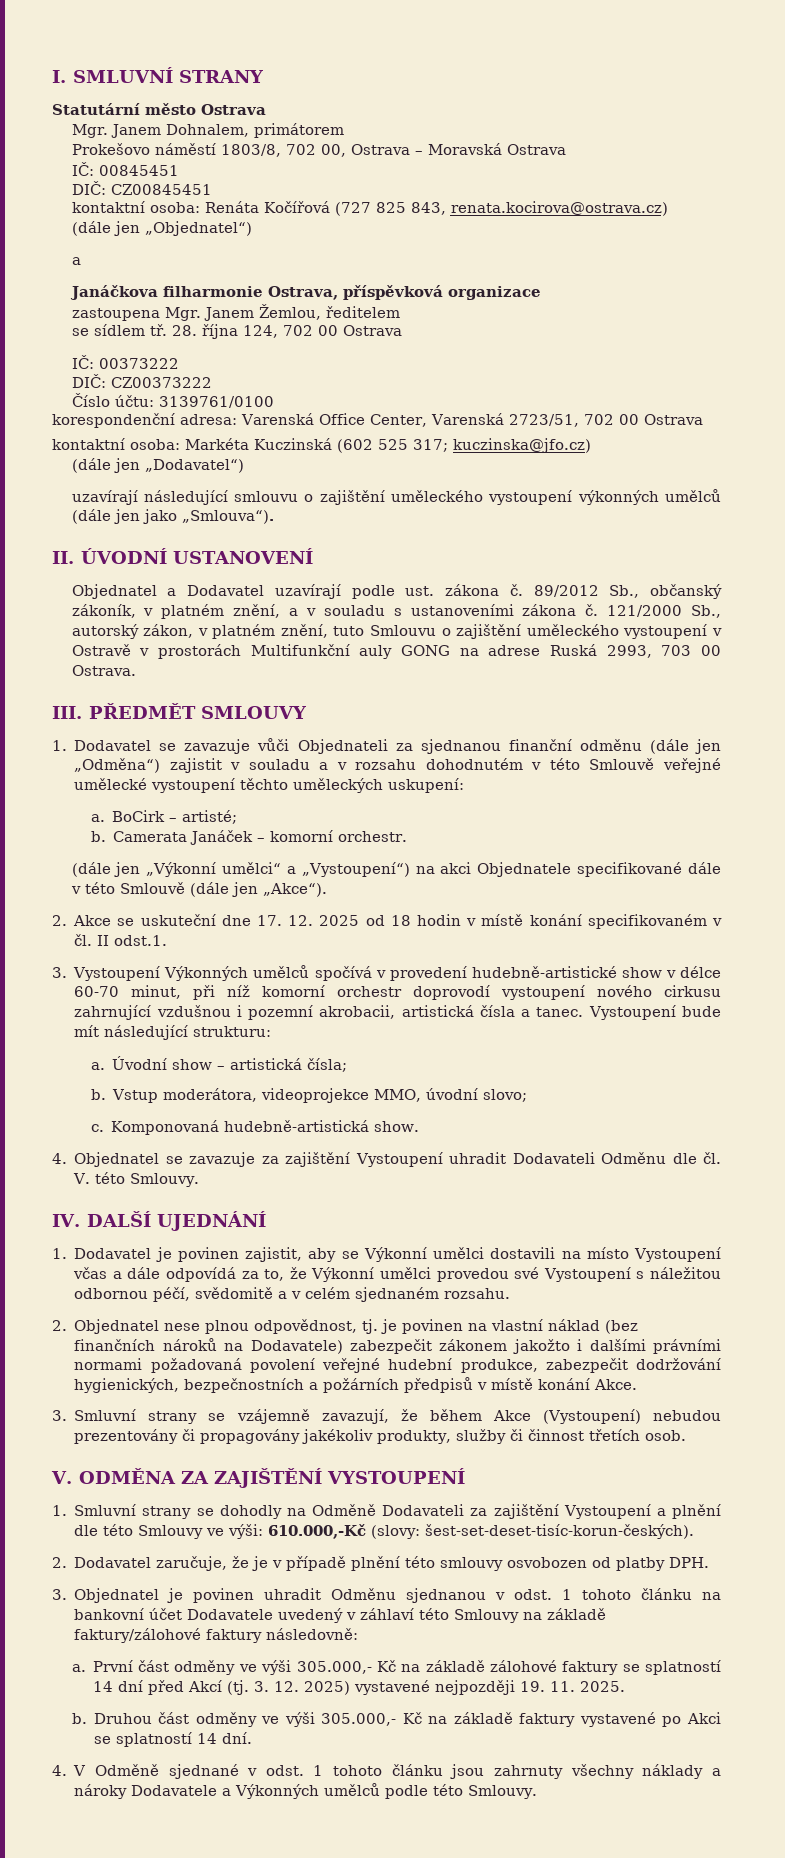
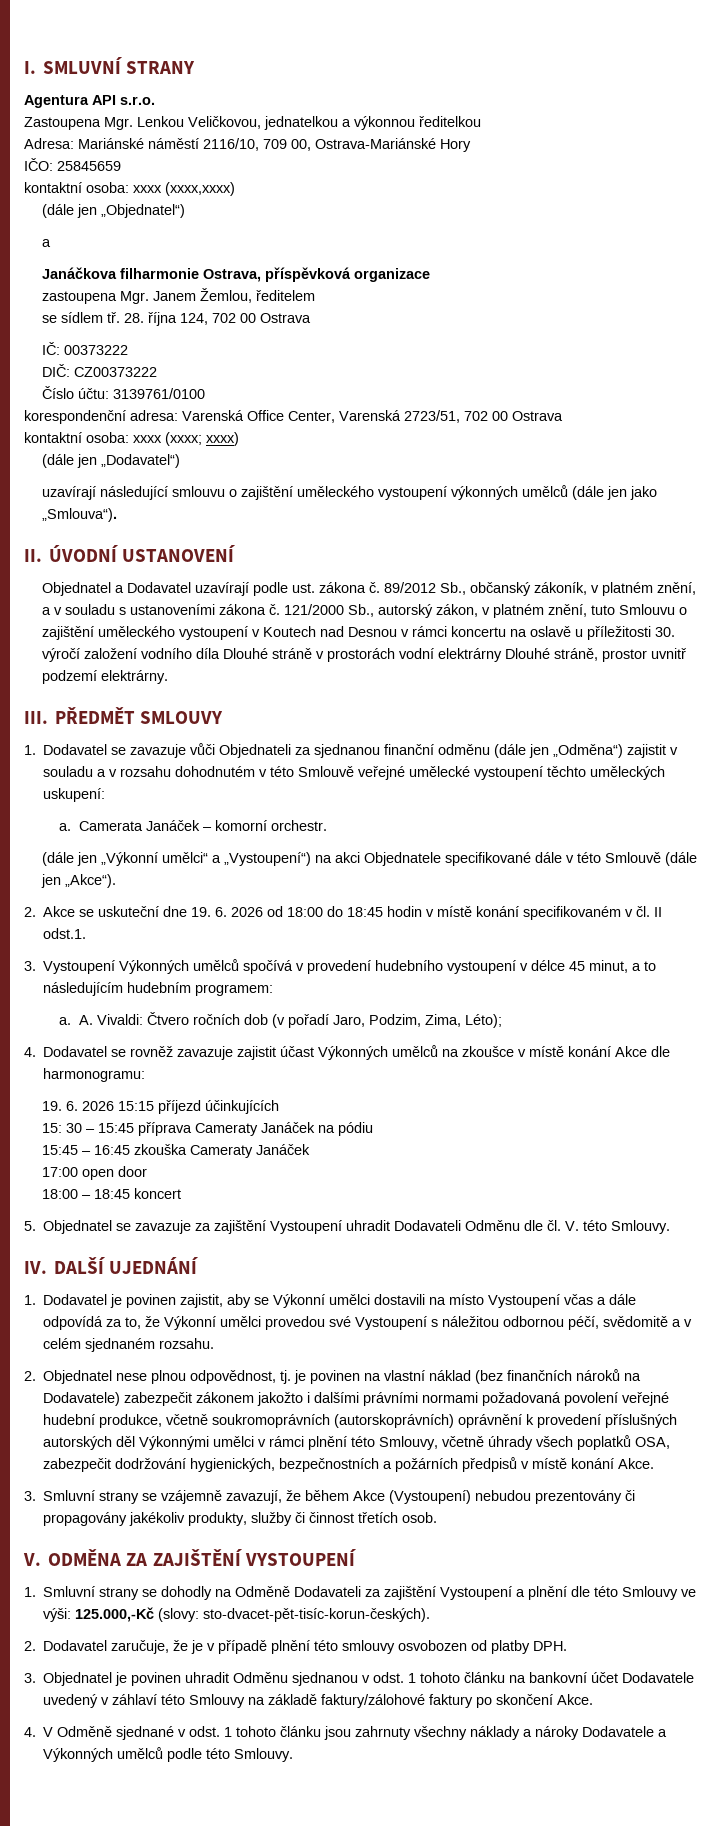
- Statutární město Ostrava
- Mgr. Janem Dohnalem, primátorem
- Prokešovo náměstí 1803/8, 702 00, Ostrava – Moravská Ostrava
- IČ: 00845451
- DIČ: CZ00845451
- kontaktní osoba: Renáta Kočířová (727 825 843, renata.kocirova@ostrava.cz)
+ Agentura API s.r.o.
+ Zastoupena Mgr. Lenkou Veličkovou, jednatelkou a výkonnou ředitelkou
+ Adresa: Mariánské náměstí 2116/10, 709 00, Ostrava-Mariánské Hory
+ IČO: 25845659
+ kontaktní osoba: xxxx (xxxx,xxxx)
- kontaktní osoba: Markéta Kuczinská (602 525 317; kuczinska@jfo.cz)
+ kontaktní osoba: xxxx (xxxx; xxxx)
- 121/2000 Sb., autorský zákon, v platném znění, tuto Smlouvu o zajištění uměleckého vystoupení v Ostravě v prostorách Multifunkční auly GONG na adrese Ruská 2993, 703 00 Ostrava.
+ 121/2000 Sb., autorský zákon, v platném znění, tuto Smlouvu o zajištění uměleckého vystoupení v Koutech nad Desnou v rámci koncertu na oslavě u příležitosti 30. výročí založení vodního díla Dlouhé stráně v prostorách vodní elektrárny Dlouhé stráně, prostor uvnitř podzemí elektrárny.
- BoCirk – artisté;
- b.
- 2. Akce se uskuteční dne 17. 12. 2025 od 18 hodin v místě konání specifikovaném v čl. II odst.1.
+ 2. Akce se uskuteční dne 19. 6. 2026 od 18:00 do 18:45 hodin v místě konání specifikovaném v čl. II odst.1.
- 3. Vystoupení Výkonných umělců spočívá v provedení hudebně-artistické show v délce 60-70 minut, při níž komorní orchestr doprovodí vystoupení nového cirkusu zahrnující vzdušnou i pozemní akrobacii, artistická čísla a tanec. Vystoupení bude mít následující strukturu:
- a. Úvodní show – artistická čísla;
- b. Vstup moderátora, videoprojekce MMO, úvodní slovo;
- c. Komponovaná hudebně-artistická show.
- 4. Objednatel se zavazuje za zajištění Vystoupení uhradit Dodavateli Odměnu dle čl. V. této Smlouvy.
+ 3. Vystoupení Výkonných umělců spočívá v provedení hudebního vystoupení v délce 45 minut, a to následujícím hudebním programem:
+ a. A. Vivaldi: Čtvero ročních dob (v pořadí Jaro, Podzim, Zima, Léto);
+ 4. Dodavatel se rovněž zavazuje zajistit účast Výkonných umělců na zkoušce v místě konání Akce dle harmonogramu:
+ 19. 6. 2026 15:15 příjezd účinkujících
+ 15: 30 – 15:45 příprava Cameraty Janáček na pódiu
+ 15:45 – 16:45 zkouška Cameraty Janáček
+ 17:00 open door
+ 18:00 – 18:45 koncert
+ 5. Objednatel se zavazuje za zajištění Vystoupení uhradit Dodavateli Odměnu dle čl. V. této Smlouvy.
- 2. Objednatel nese plnou odpovědnost, tj. je povinen na vlastní náklad (bez finančních nároků na Dodavatele) zabezpečit zákonem jakožto i dalšími právními normami požadovaná povolení veřejné hudební produkce, zabezpečit dodržování hygienických, bezpečnostních a požárních předpisů v místě konání Akce.
+ 2. Objednatel nese plnou odpovědnost, tj. je povinen na vlastní náklad (bez finančních nároků na Dodavatele) zabezpečit zákonem jakožto i dalšími právními normami požadovaná povolení veřejné hudební produkce, včetně soukromoprávních (autorskoprávních) oprávnění k provedení příslušných autorských děl Výkonnými umělci v rámci plnění této Smlouvy, včetně úhrady všech poplatků OSA, zabezpečit dodržování hygienických, bezpečnostních a požárních předpisů v místě konání Akce.
- 1. Smluvní strany se dohodly na Odměně Dodavateli za zajištění Vystoupení a plnění dle této Smlouvy ve výši: 610.000,-Kč (slovy: šest-set-deset-tisíc-korun-českých).
+ 1. Smluvní strany se dohodly na Odměně Dodavateli za zajištění Vystoupení a plnění dle této Smlouvy ve výši: 125.000,-Kč (slovy: sto-dvacet-pět-tisíc-korun-českých).
- 3. Objednatel je povinen uhradit Odměnu sjednanou v odst. 1 tohoto článku na bankovní účet Dodavatele uvedený v záhlaví této Smlouvy na základě faktury/zálohové faktury následovně:
- a. První část odměny ve výši 305.000,- Kč na základě zálohové faktury se splatností 14 dní před Akcí (tj. 3. 12. 2025) vystavené nejpozději 19. 11. 2025.
- b. Druhou část odměny ve výši 305.000,- Kč na základě faktury vystavené po Akci se splatností 14 dní.
+ 3. Objednatel je povinen uhradit Odměnu sjednanou v odst. 1 tohoto článku na bankovní účet Dodavatele uvedený v záhlaví této Smlouvy na základě faktury/zálohové faktury po skončení Akce.

